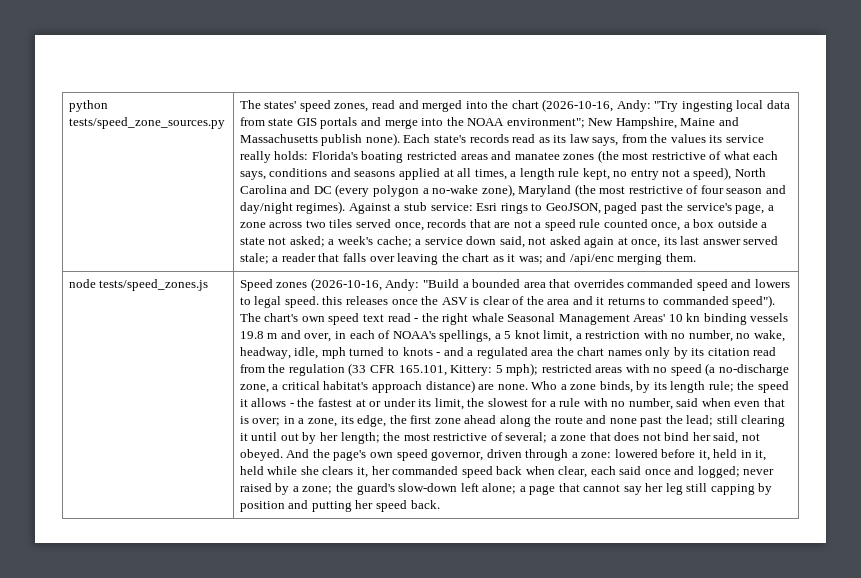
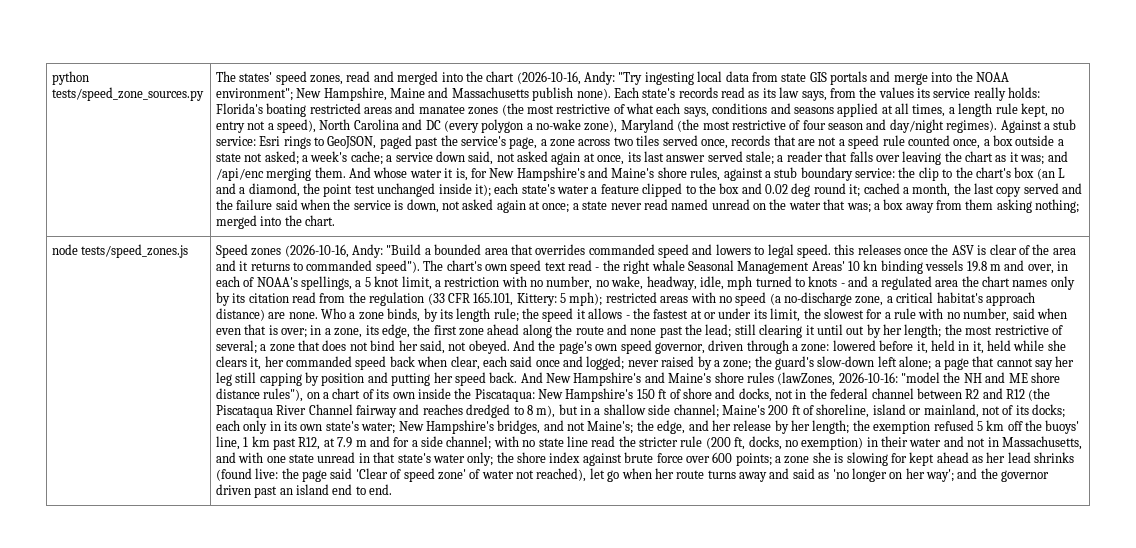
+ And whose water it is, for New Hampshire's and Maine's shore rules, against a stub boundary service: the clip to the chart's box (an L and a diamond, the point test unchanged inside it); each state's water a feature clipped to the box and 0.02 deg round it; cached a month, the last copy served and the failure said when the service is down, not asked again at once; a state never read named unread on the water that was; a box away from them asking nothing; merged into the chart.
+ And New Hampshire's and Maine's shore rules (lawZones, 2026-10-16: "model the NH and ME shore distance rules"), on a chart of its own inside the Piscataqua: New Hampshire's 150 ft of shore and docks, not in the federal channel between R2 and R12 (the Piscataqua River Channel fairway and reaches dredged to 8 m), but in a shallow side channel; Maine's 200 ft of shoreline, island or mainland, not of its docks; each only in its own state's water; New Hampshire's bridges, and not Maine's; the edge, and her release by her length; the exemption refused 5 km off the buoys' line, 1 km past R12, at 7.9 m and for a side channel; with no state line read the stricter rule (200 ft, docks, no exemption) in their water and not in Massachusetts, and with one state unread in that state's water only; the shore index against brute force over 600 points; a zone she is slowing for kept ahead as her lead shrinks (found live: the page said 'Clear of speed zone' of water not reached), let go when her route turns away and said as 'no longer on her way'; and the governor driven past an island end to end.

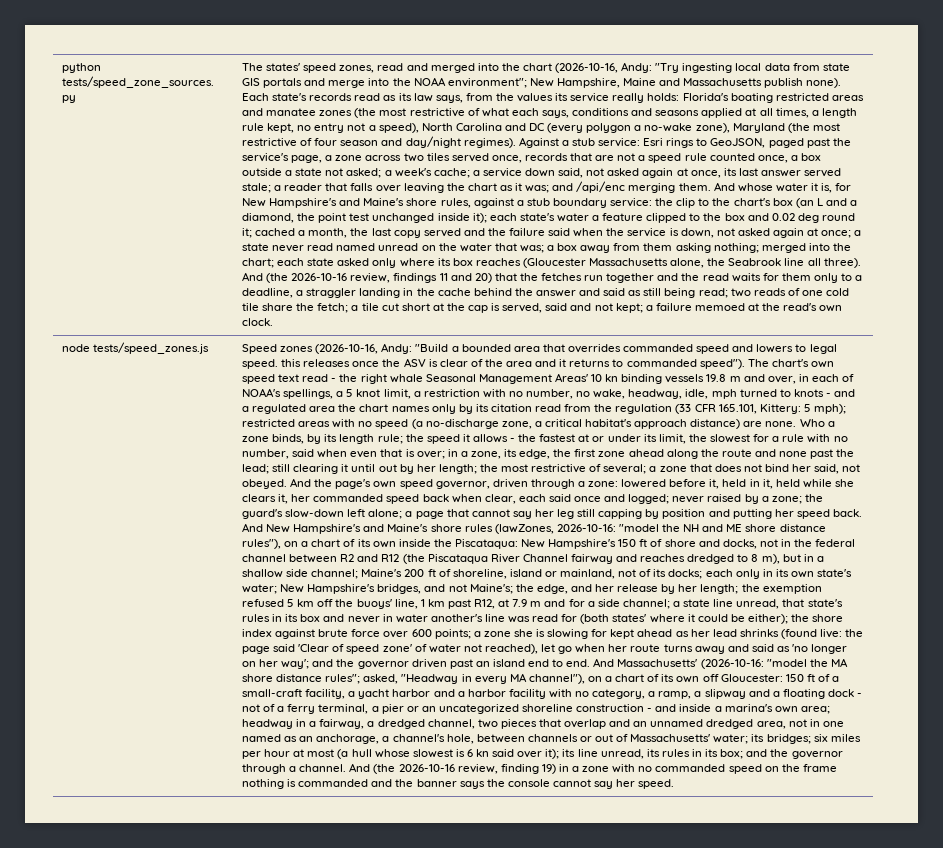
- merged into the chart.
+ merged into the chart; each state asked only where its box reaches (Gloucester Massachusetts alone, the Seabrook line all three). And (the 2026-10-16 review, findings 11 and 20) that the fetches run together and the read waits for them only to a deadline, a straggler landing in the cache behind the answer and said as still being read; two reads of one cold tile share the fetch; a tile cut short at the cap is served, said and not kept; a failure memoed at the read's own clock.
- with no state line read the stricter rule (200 ft, docks, no exemption) in their water and not in Massachusetts, and with one state unread in that state's water only;
+ a state line unread, that state's rules in its box and never in water another's line was read for (both states' where it could be either);
+ And Massachusetts' (2026-10-16: "model the MA shore distance rules"; asked, "Headway in every MA channel"), on a chart of its own off Gloucester: 150 ft of a small-craft facility, a yacht harbor and a harbor facility with no category, a ramp, a slipway and a floating dock - not of a ferry terminal, a pier or an uncategorized shoreline construction - and inside a marina's own area; headway in a fairway, a dredged channel, two pieces that overlap and an unnamed dredged area, not in one named as an anchorage, a channel's hole, between channels or out of Massachusetts' water; its bridges; six miles per hour at most (a hull whose slowest is 6 kn said over it); its line unread, its rules in its box; and the governor through a channel. And (the 2026-10-16 review, finding 19) in a zone with no commanded speed on the frame nothing is commanded and the banner says the console cannot say her speed.

